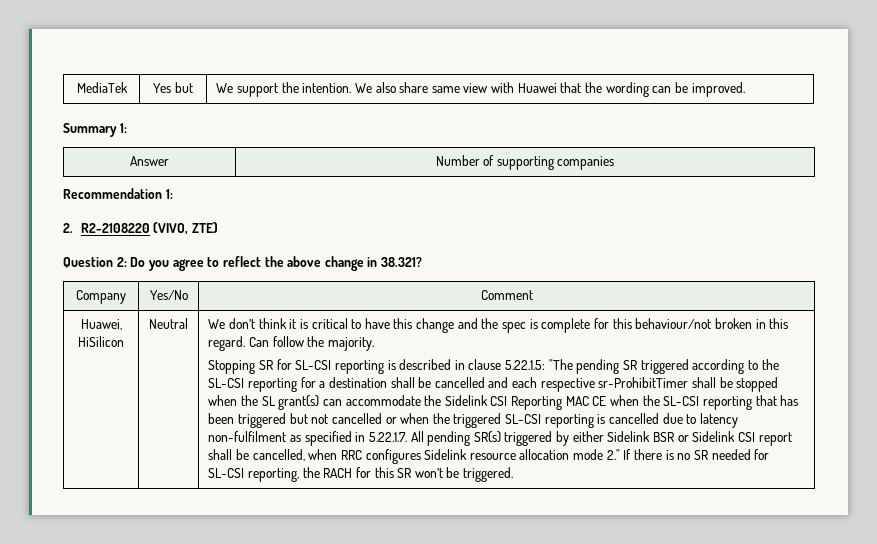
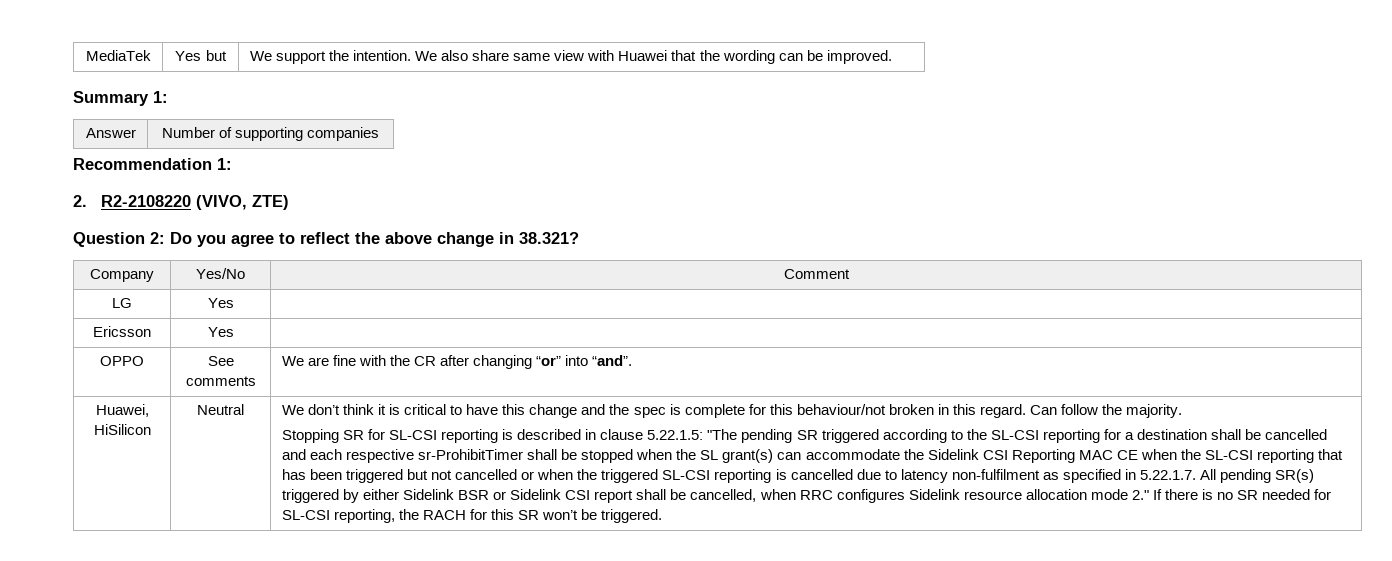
+ LG | Yes |
+ Ericsson | Yes |
+ OPPO | See comments | We are fine with the CR after changing “or” into “and”.

